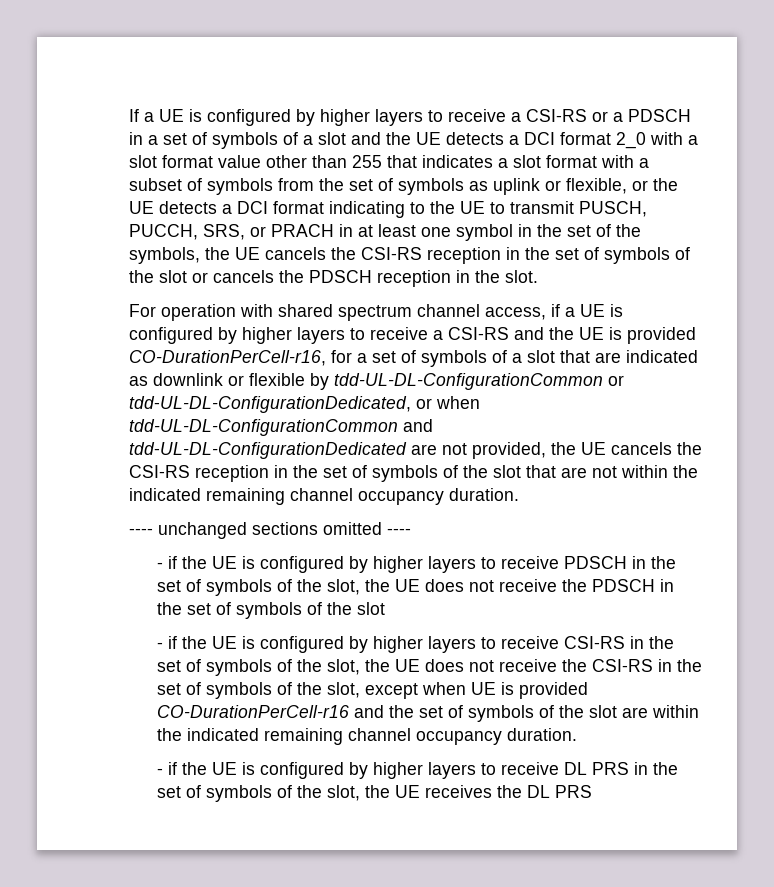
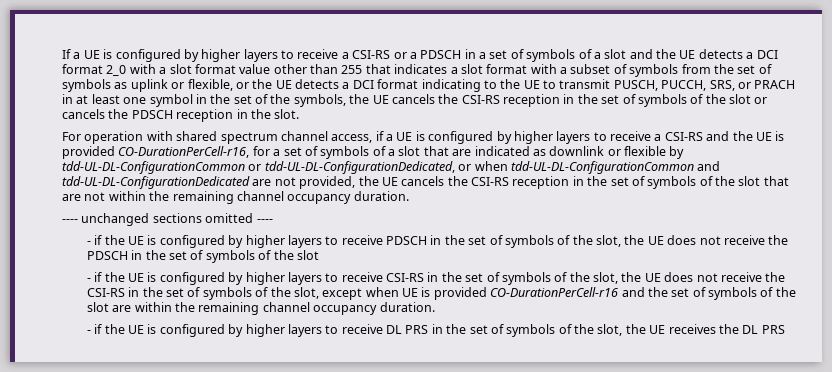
- For operation with shared spectrum channel access, if a UE is configured by higher layers to receive a CSI-RS and the UE is provided CO-DurationPerCell-r16, for a set of symbols of a slot that are indicated as downlink or flexible by tdd-UL-DL-ConfigurationCommon or tdd-UL-DL-ConfigurationDedicated, or when tdd-UL-DL-ConfigurationCommon and tdd-UL-DL-ConfigurationDedicated are not provided, the UE cancels the CSI-RS reception in the set of symbols of the slot that are not within the indicated remaining channel occupancy duration.
+ For operation with shared spectrum channel access, if a UE is configured by higher layers to receive a CSI-RS and the UE is provided CO-DurationPerCell-r16, for a set of symbols of a slot that are indicated as downlink or flexible by tdd-UL-DL-ConfigurationCommon or tdd-UL-DL-ConfigurationDedicated, or when tdd-UL-DL-ConfigurationCommon and tdd-UL-DL-ConfigurationDedicated are not provided, the UE cancels the CSI-RS reception in the set of symbols of the slot that are not within the remaining channel occupancy duration.
- - if the UE is configured by higher layers to receive CSI-RS in the set of symbols of the slot, the UE does not receive the CSI-RS in the set of symbols of the slot, except when UE is provided CO-DurationPerCell-r16 and the set of symbols of the slot are within the indicated remaining channel occupancy duration.
+ - if the UE is configured by higher layers to receive CSI-RS in the set of symbols of the slot, the UE does not receive the CSI-RS in the set of symbols of the slot, except when UE is provided CO-DurationPerCell-r16 and the set of symbols of the slot are within the remaining channel occupancy duration.

